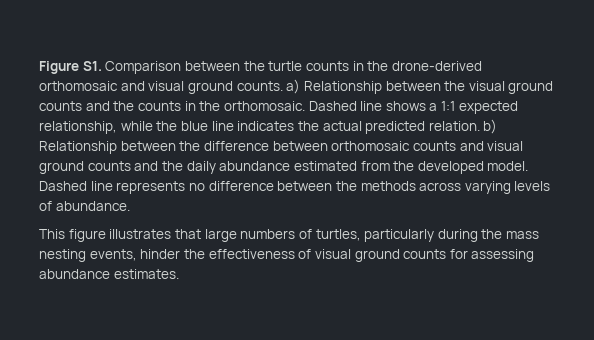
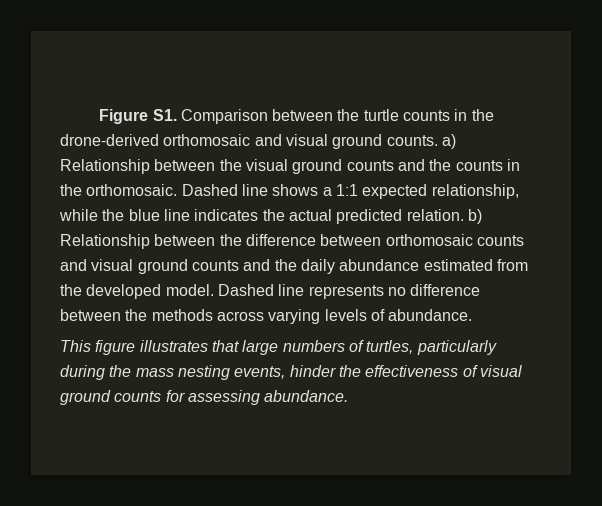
- This figure illustrates that large numbers of turtles, particularly during the mass nesting events, hinder the effectiveness of visual ground counts for assessing abundance estimates.
+ This figure illustrates that large numbers of turtles, particularly during the mass nesting events, hinder the effectiveness of visual ground counts for assessing abundance.

